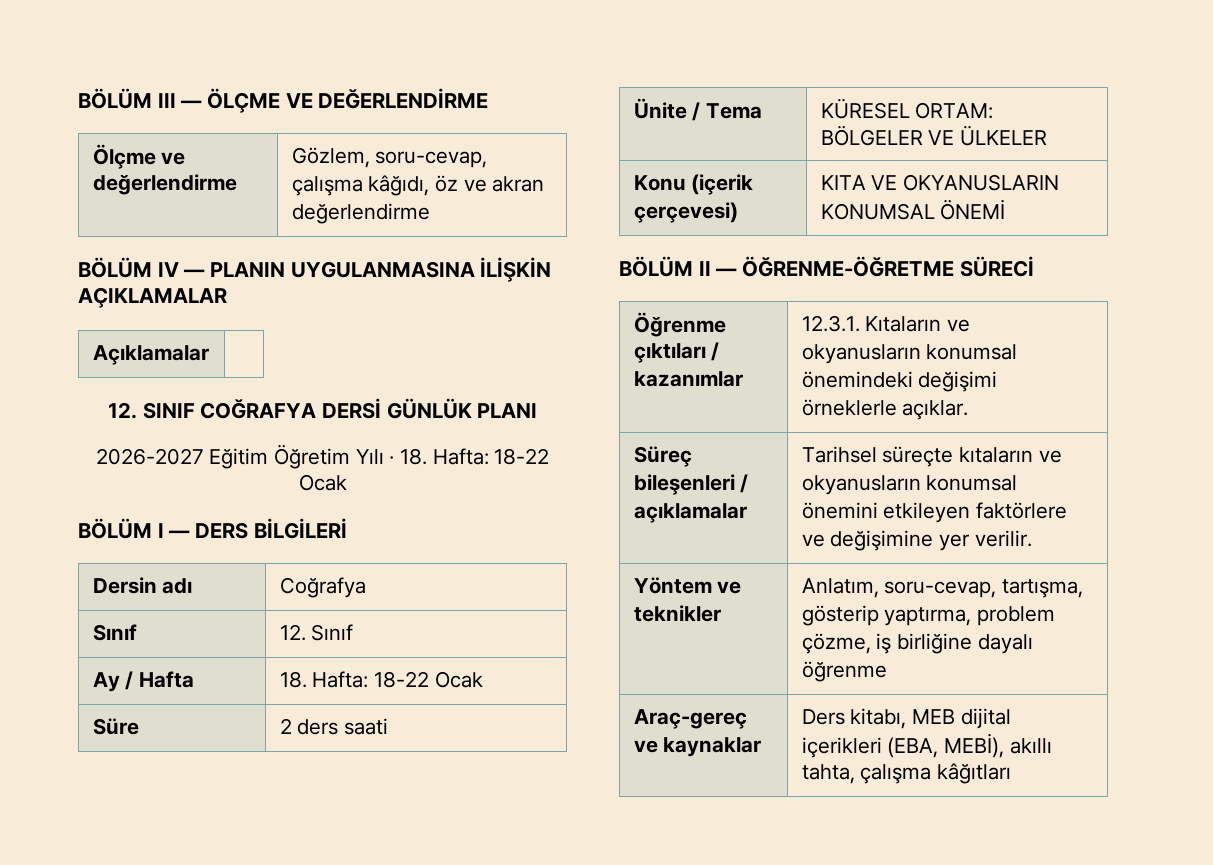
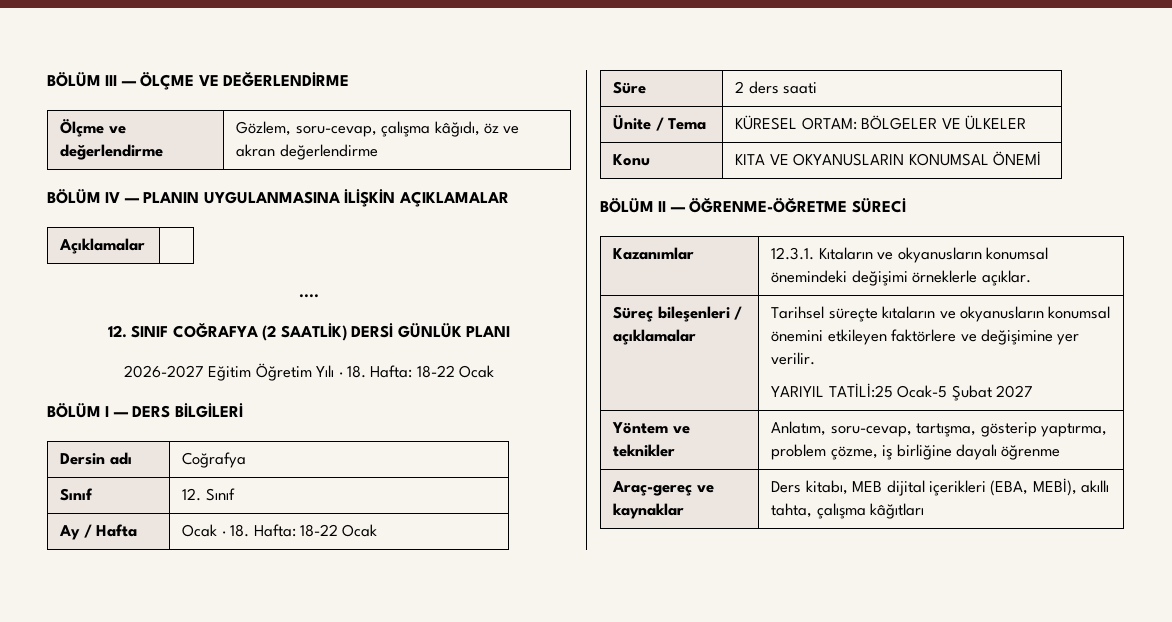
+ ....
- 12. SINIF COĞRAFYA DERSİ GÜNLÜK PLANI
+ 12. SINIF COĞRAFYA (2 SAATLİK) DERSİ GÜNLÜK PLANI
- Ay / Hafta | 18. Hafta: 18-22 Ocak
+ Ay / Hafta | Ocak · 18. Hafta: 18-22 Ocak
- Konu (içerik çerçevesi) | KITA VE OKYANUSLARIN KONUMSAL ÖNEMİ
+ Konu | KITA VE OKYANUSLARIN KONUMSAL ÖNEMİ
- Öğrenme çıktıları / kazanımlar | 12.3.1. Kıtaların ve okyanusların konumsal önemindeki değişimi örneklerle açıklar.
+ Kazanımlar | 12.3.1. Kıtaların ve okyanusların konumsal önemindeki değişimi örneklerle açıklar.
  Süreç bileşenleri / açıklamalar | Tarihsel süreçte kıtaların ve okyanusların konumsal önemini etkileyen faktörlere ve değişimine yer verilir.
+ YARIYIL TATİLİ:25 Ocak-5 Şubat 2027

